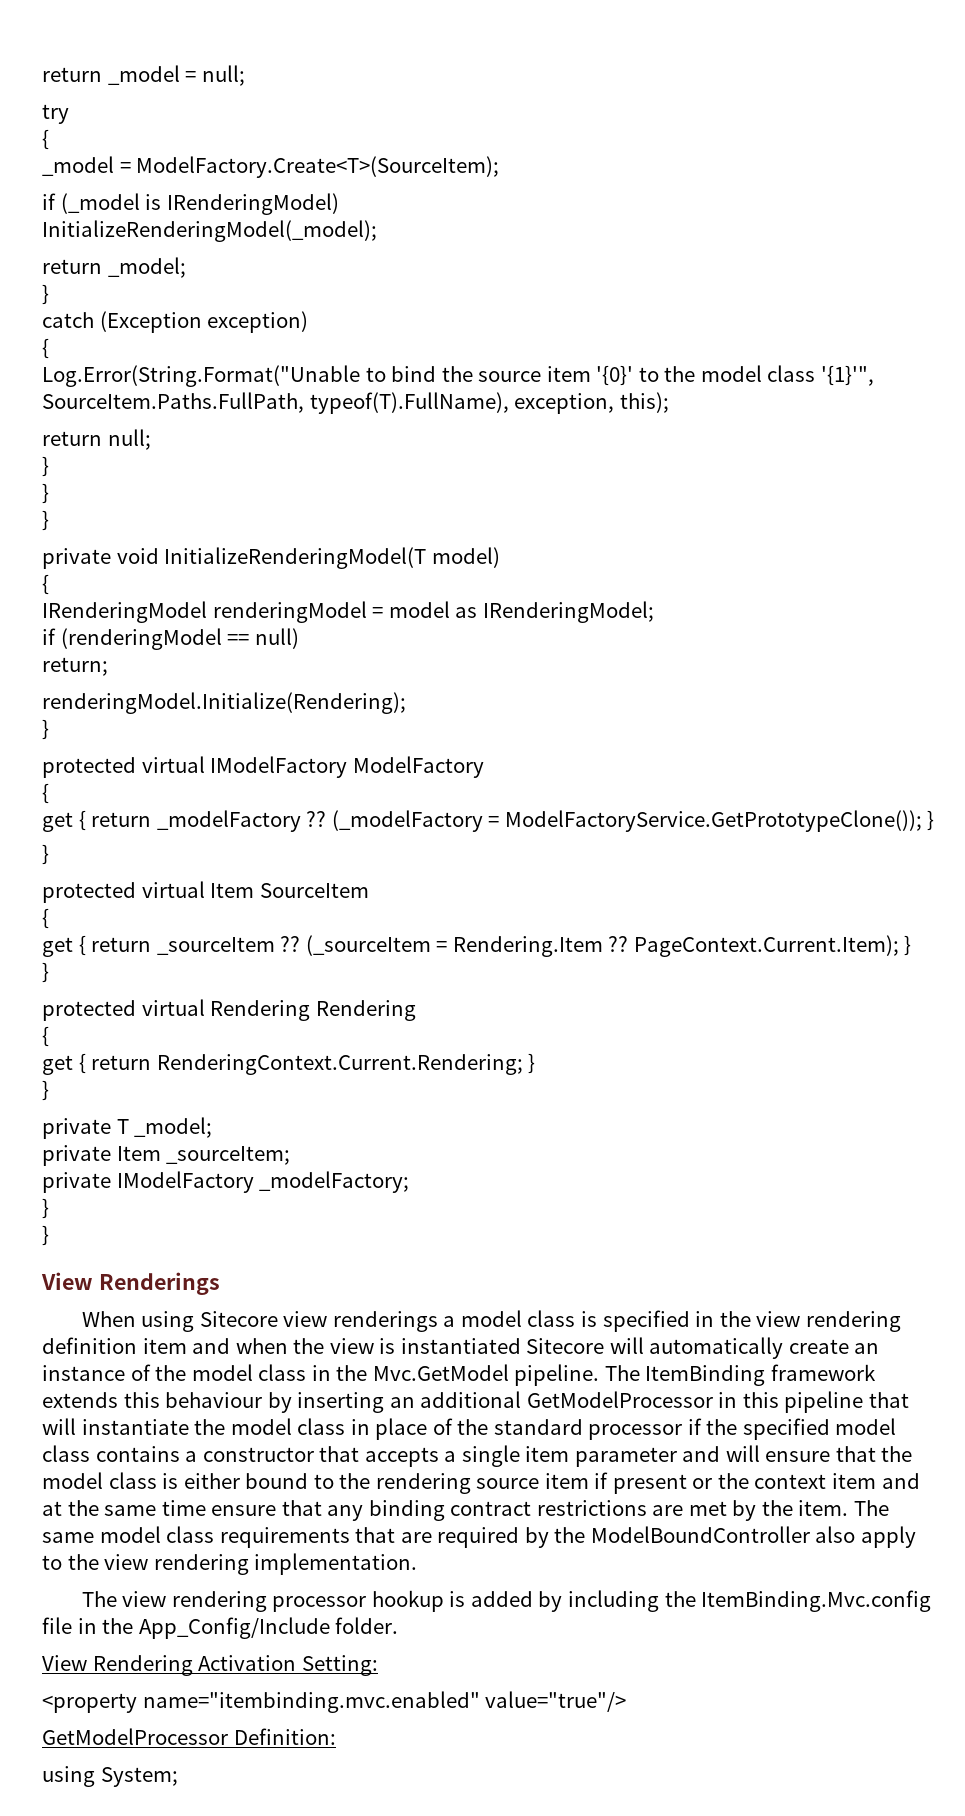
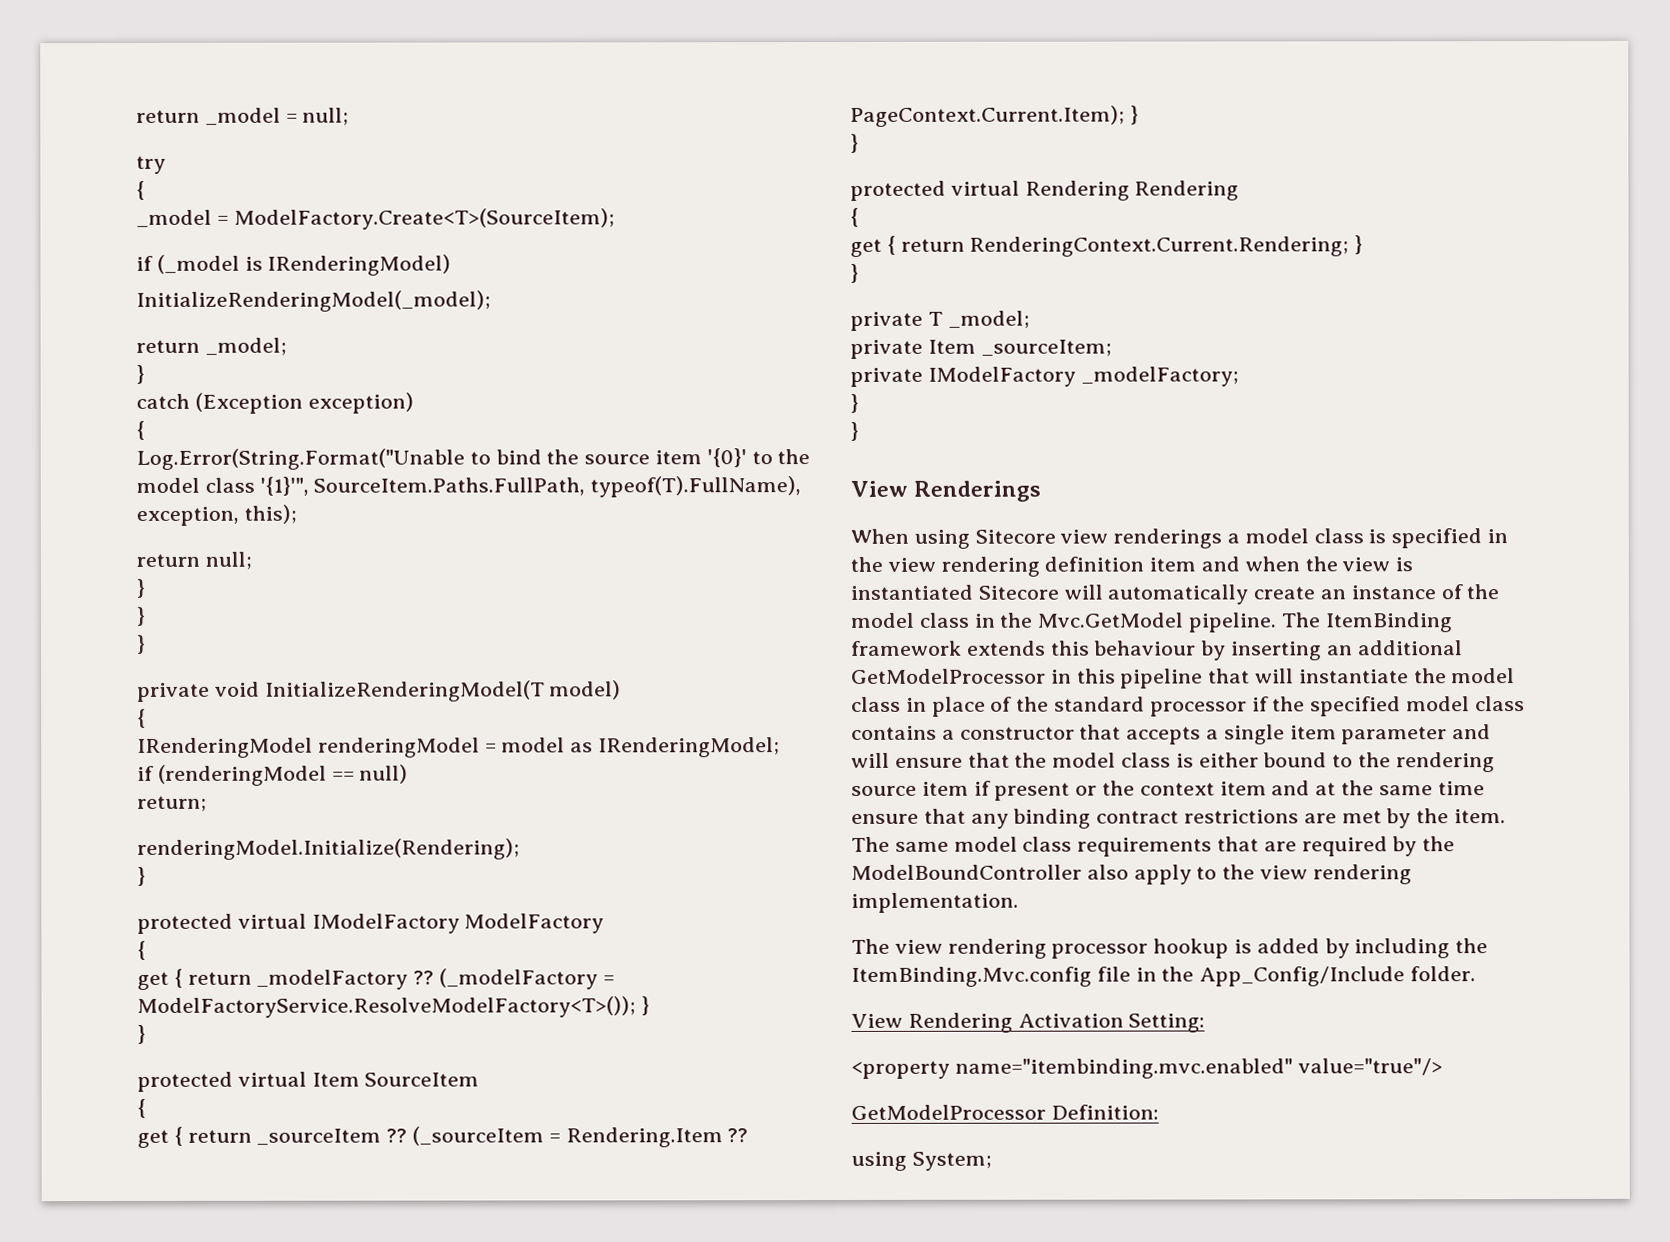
- (_modelFactory = ModelFactoryService.GetPrototypeClone()); }
+ (_modelFactory = ModelFactoryService.ResolveModelFactory<T>()); }

